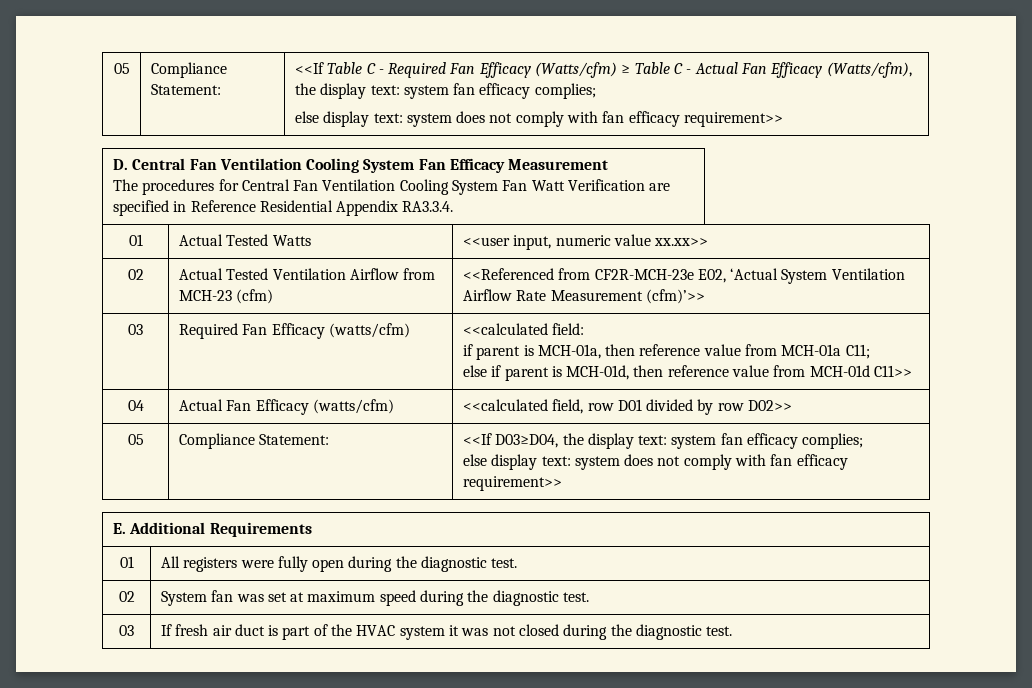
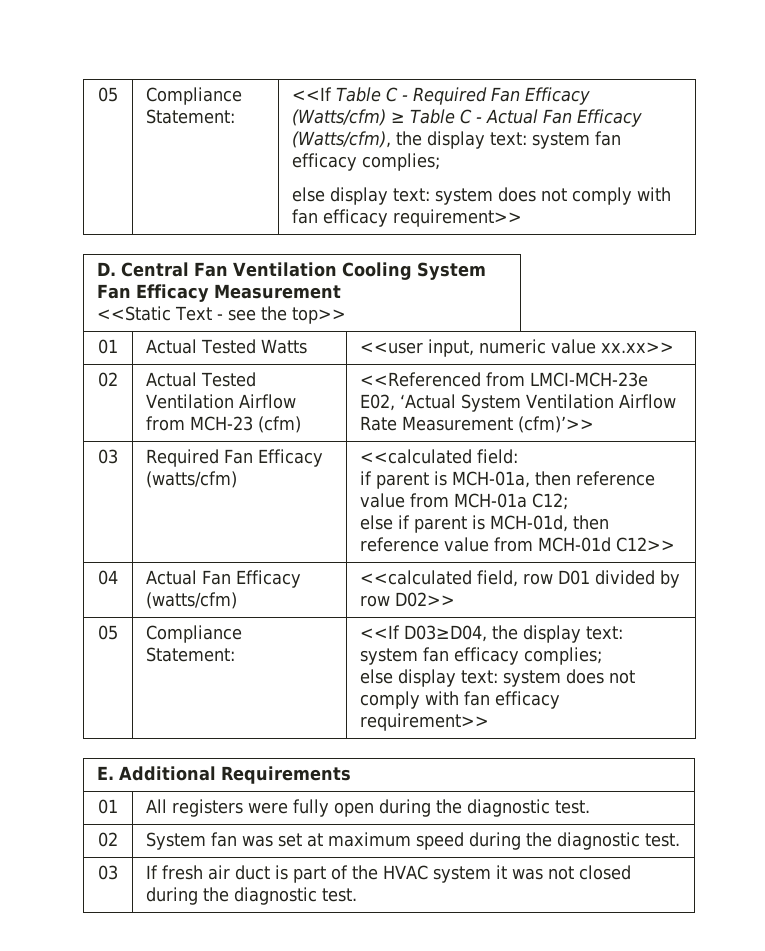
  D. Central Fan Ventilation Cooling System Fan Efficacy Measurement
- The procedures for Central Fan Ventilation Cooling System Fan Watt Verification are specified in Reference Residential Appendix RA3.3.4.
+ <<Static Text - see the top>>
- 02 | Actual Tested Ventilation Airflow from MCH-23 (cfm) | <<Referenced from CF2R-MCH-23e E02, ‘Actual System Ventilation Airflow Rate Measurement (cfm)’>>
+ 02 | Actual Tested Ventilation Airflow from MCH-23 (cfm) | <<Referenced from LMCI-MCH-23e E02, ‘Actual System Ventilation Airflow Rate Measurement (cfm)’>>
  03 | Required Fan Efficacy (watts/cfm) | <<calculated field:
- if parent is MCH-01a, then reference value from MCH-01a C11;
- else if parent is MCH-01d, then reference value from MCH-01d C11>>
+ if parent is MCH-01a, then reference value from MCH-01a C12;
+ else if parent is MCH-01d, then reference value from MCH-01d C12>>

